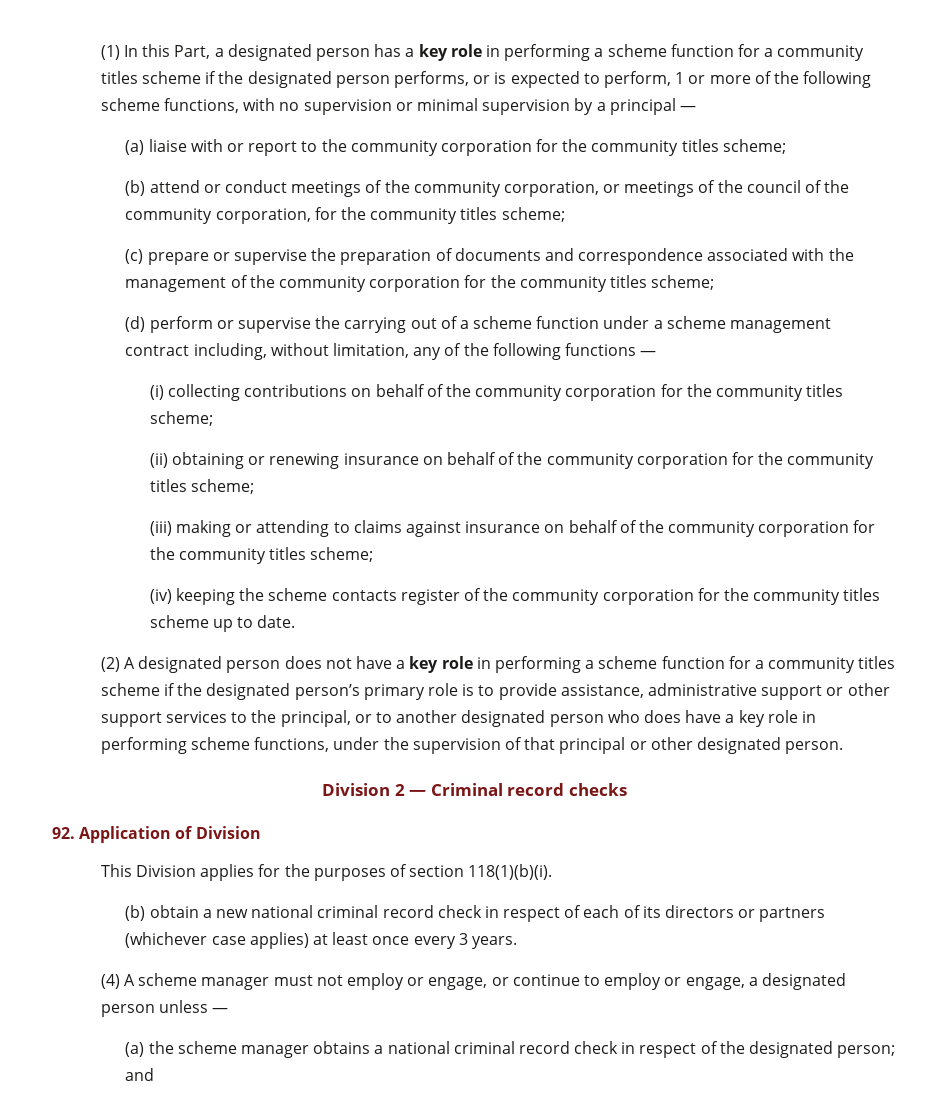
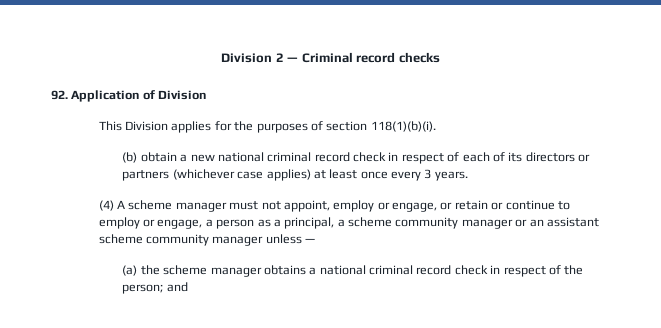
- (1) In this Part, a designated person has a key role in performing a scheme function for a community titles scheme if the designated person performs, or is expected to perform, 1 or more of the following scheme functions, with no supervision or minimal supervision by a principal —
- (a) liaise with or report to the community corporation for the community titles scheme;
- (b) attend or conduct meetings of the community corporation, or meetings of the council of the community corporation, for the community titles scheme;
- (c) prepare or supervise the preparation of documents and correspondence associated with the management of the community corporation for the community titles scheme;
- (d) perform or supervise the carrying out of a scheme function under a scheme management contract including, without limitation, any of the following functions —
- (i) collecting contributions on behalf of the community corporation for the community titles scheme;
- (ii) obtaining or renewing insurance on behalf of the community corporation for the community titles scheme;
- (iii) making or attending to claims against insurance on behalf of the community corporation for the community titles scheme;
- (iv) keeping the scheme contacts register of the community corporation for the community titles scheme up to date.
- (2) A designated person does not have a key role in performing a scheme function for a community titles scheme if the designated person’s primary role is to provide assistance, administrative support or other support services to the principal, or to another designated person who does have a key role in performing scheme functions, under the supervision of that principal or other designated person.
- (4) A scheme manager must not employ or engage, or continue to employ or engage, a designated person unless —
+ (4) A scheme manager must not appoint, employ or engage, or retain or continue to employ or engage, a person as a principal, a scheme community manager or an assistant scheme community manager unless —
- (a) the scheme manager obtains a national criminal record check in respect of the designated person; and
+ (a) the scheme manager obtains a national criminal record check in respect of the person; and

